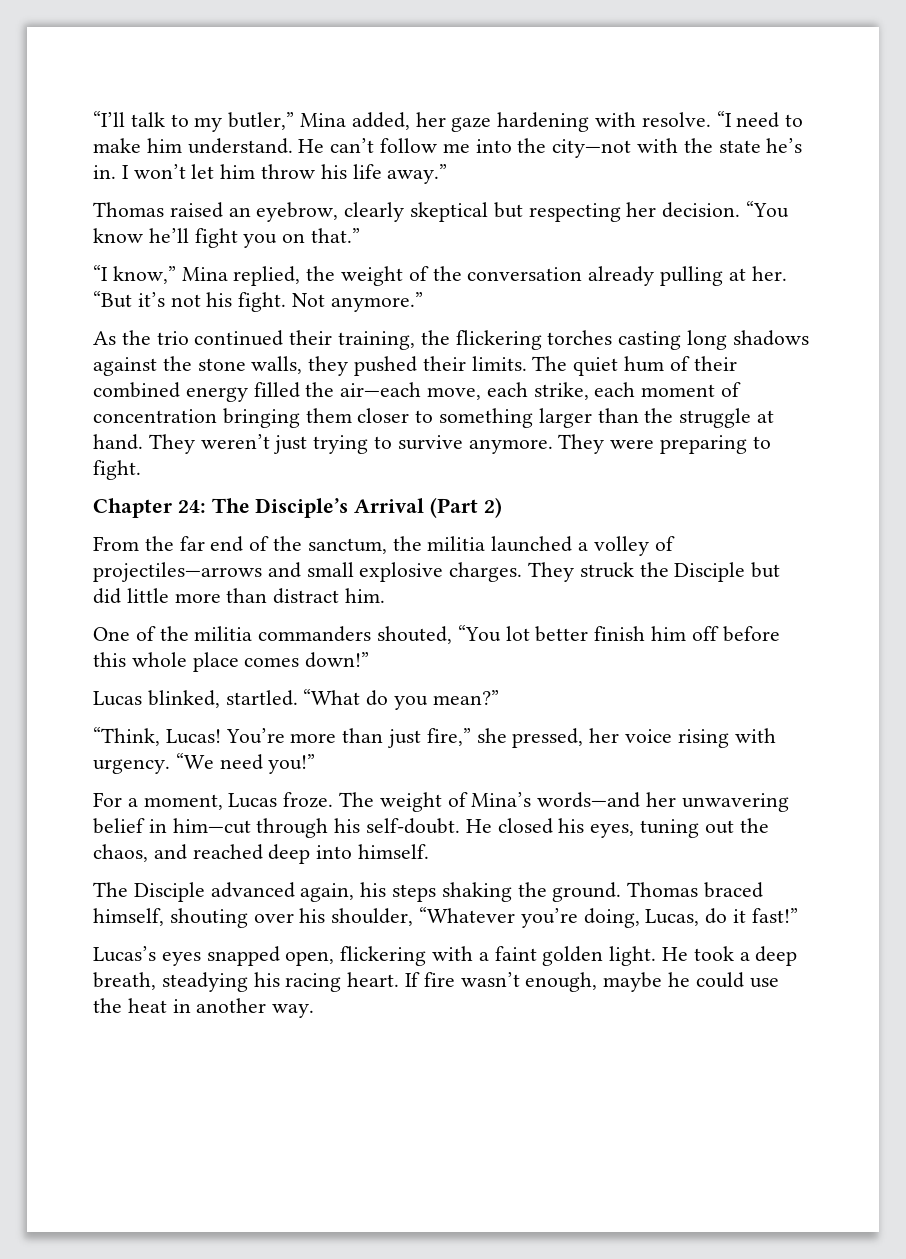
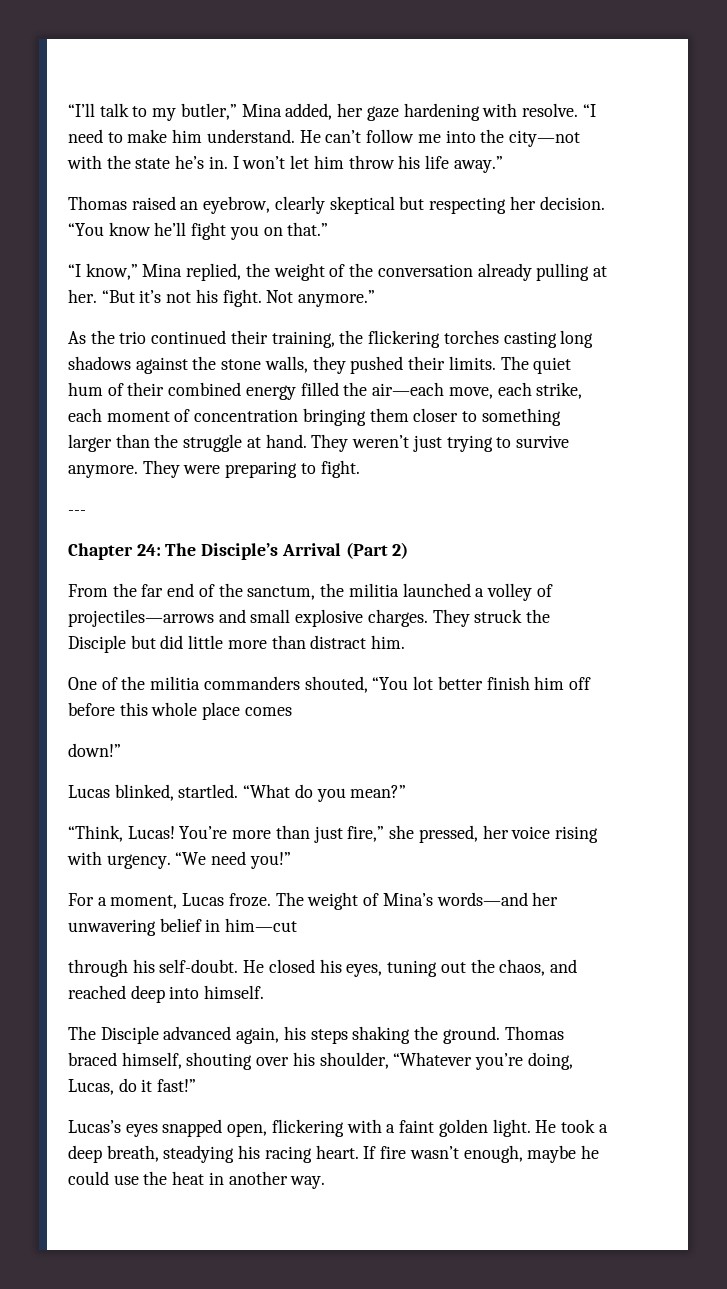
+ ---
- One of the militia commanders shouted, “You lot better finish him off before this whole place comes down!”
+ One of the militia commanders shouted, “You lot better finish him off before this whole place comes
+ down!”
- The weight of Mina’s words—and her unwavering belief in him—cut through his self-doubt.
+ The weight of Mina’s words—and her unwavering belief in him—cut
+ through his self-doubt.

